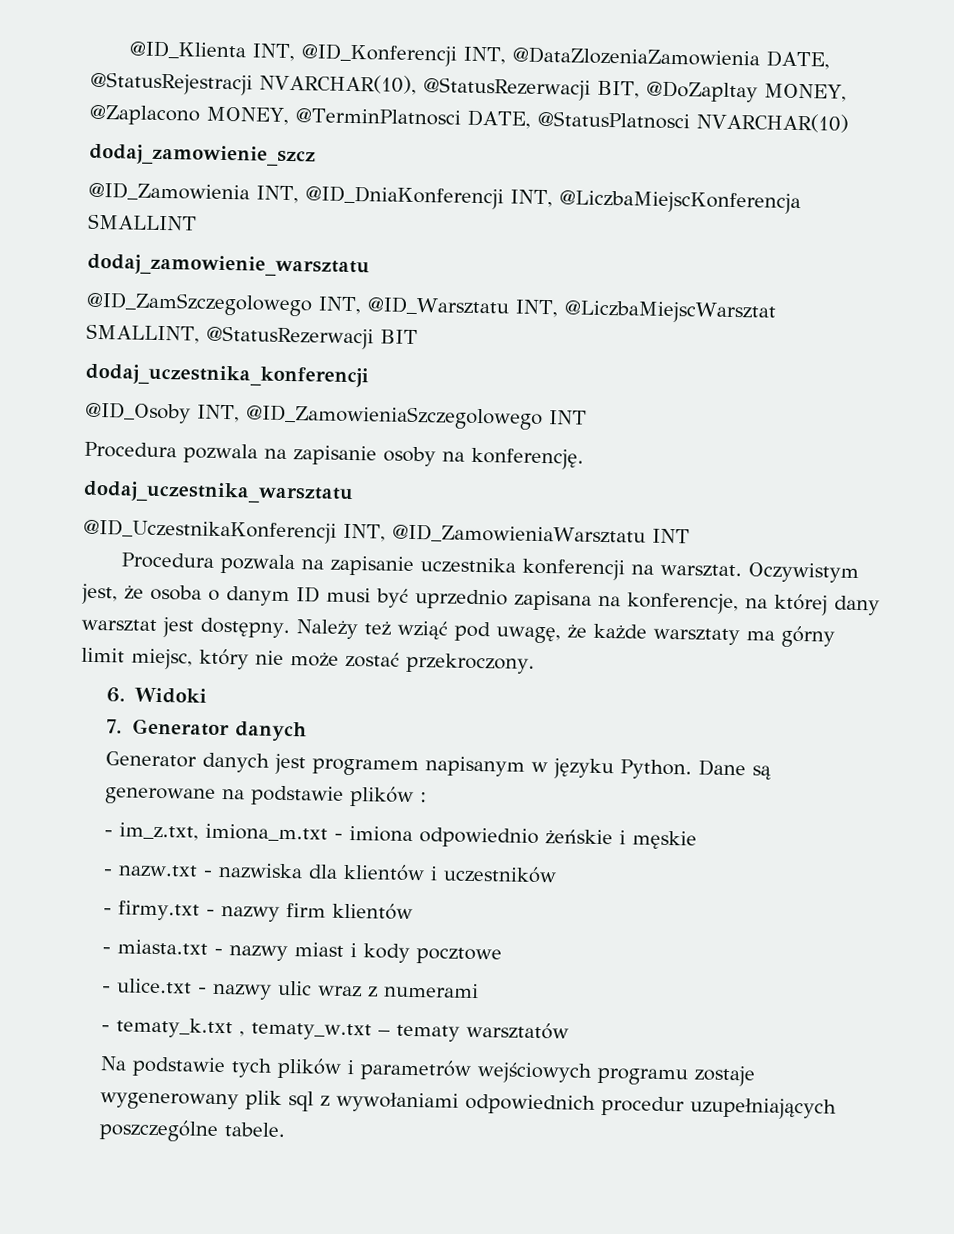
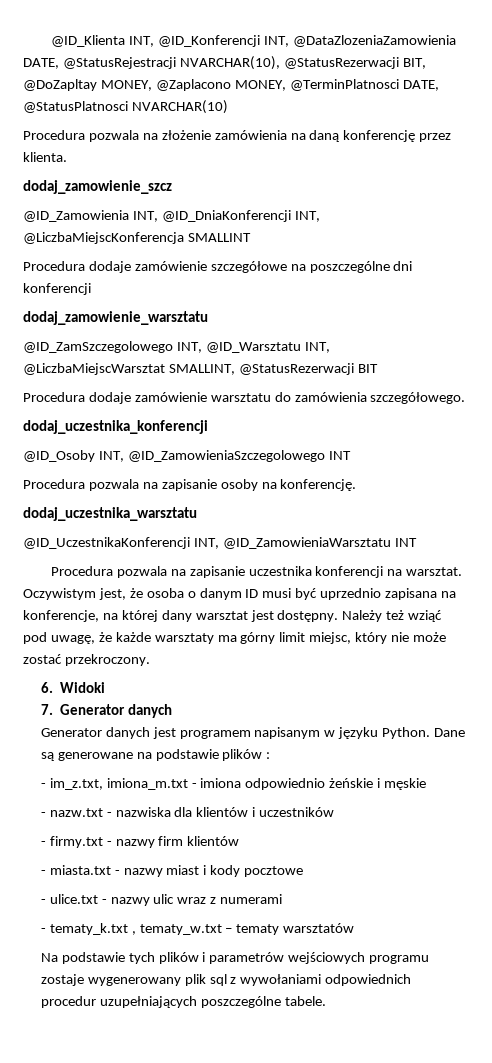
+ Procedura pozwala na złożenie zamówienia na daną konferencję przez klienta.
+ Procedura dodaje zamówienie szczegółowe na poszczególne dni konferencji
+ Procedura dodaje zamówienie warsztatu do zamówienia szczegółowego.

